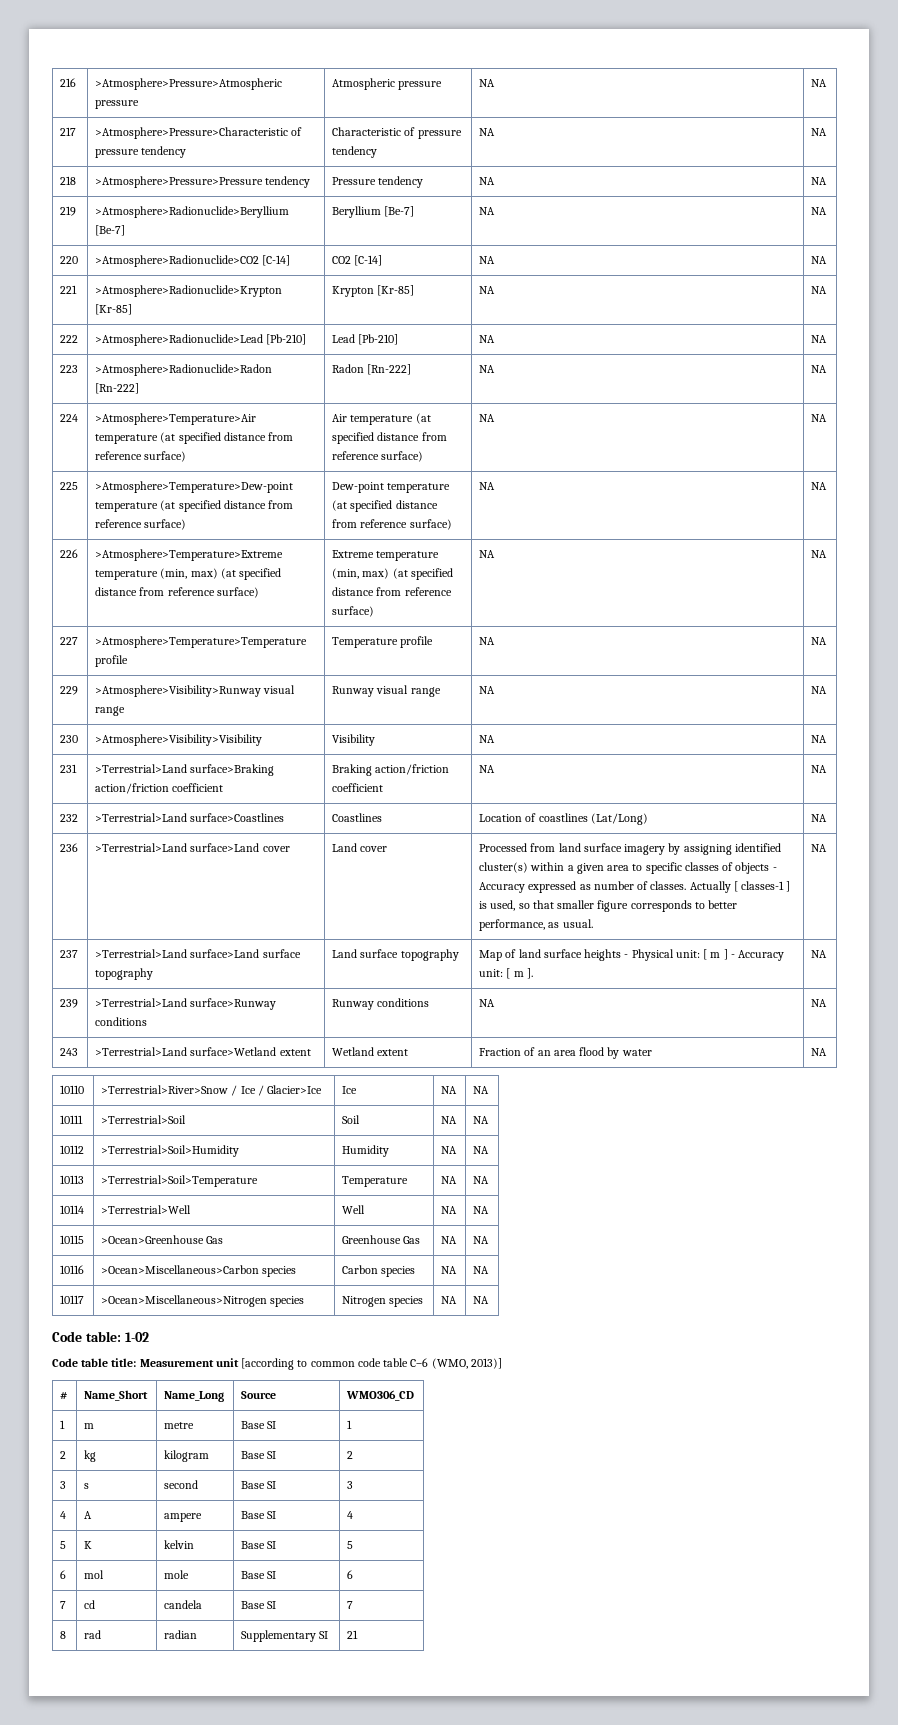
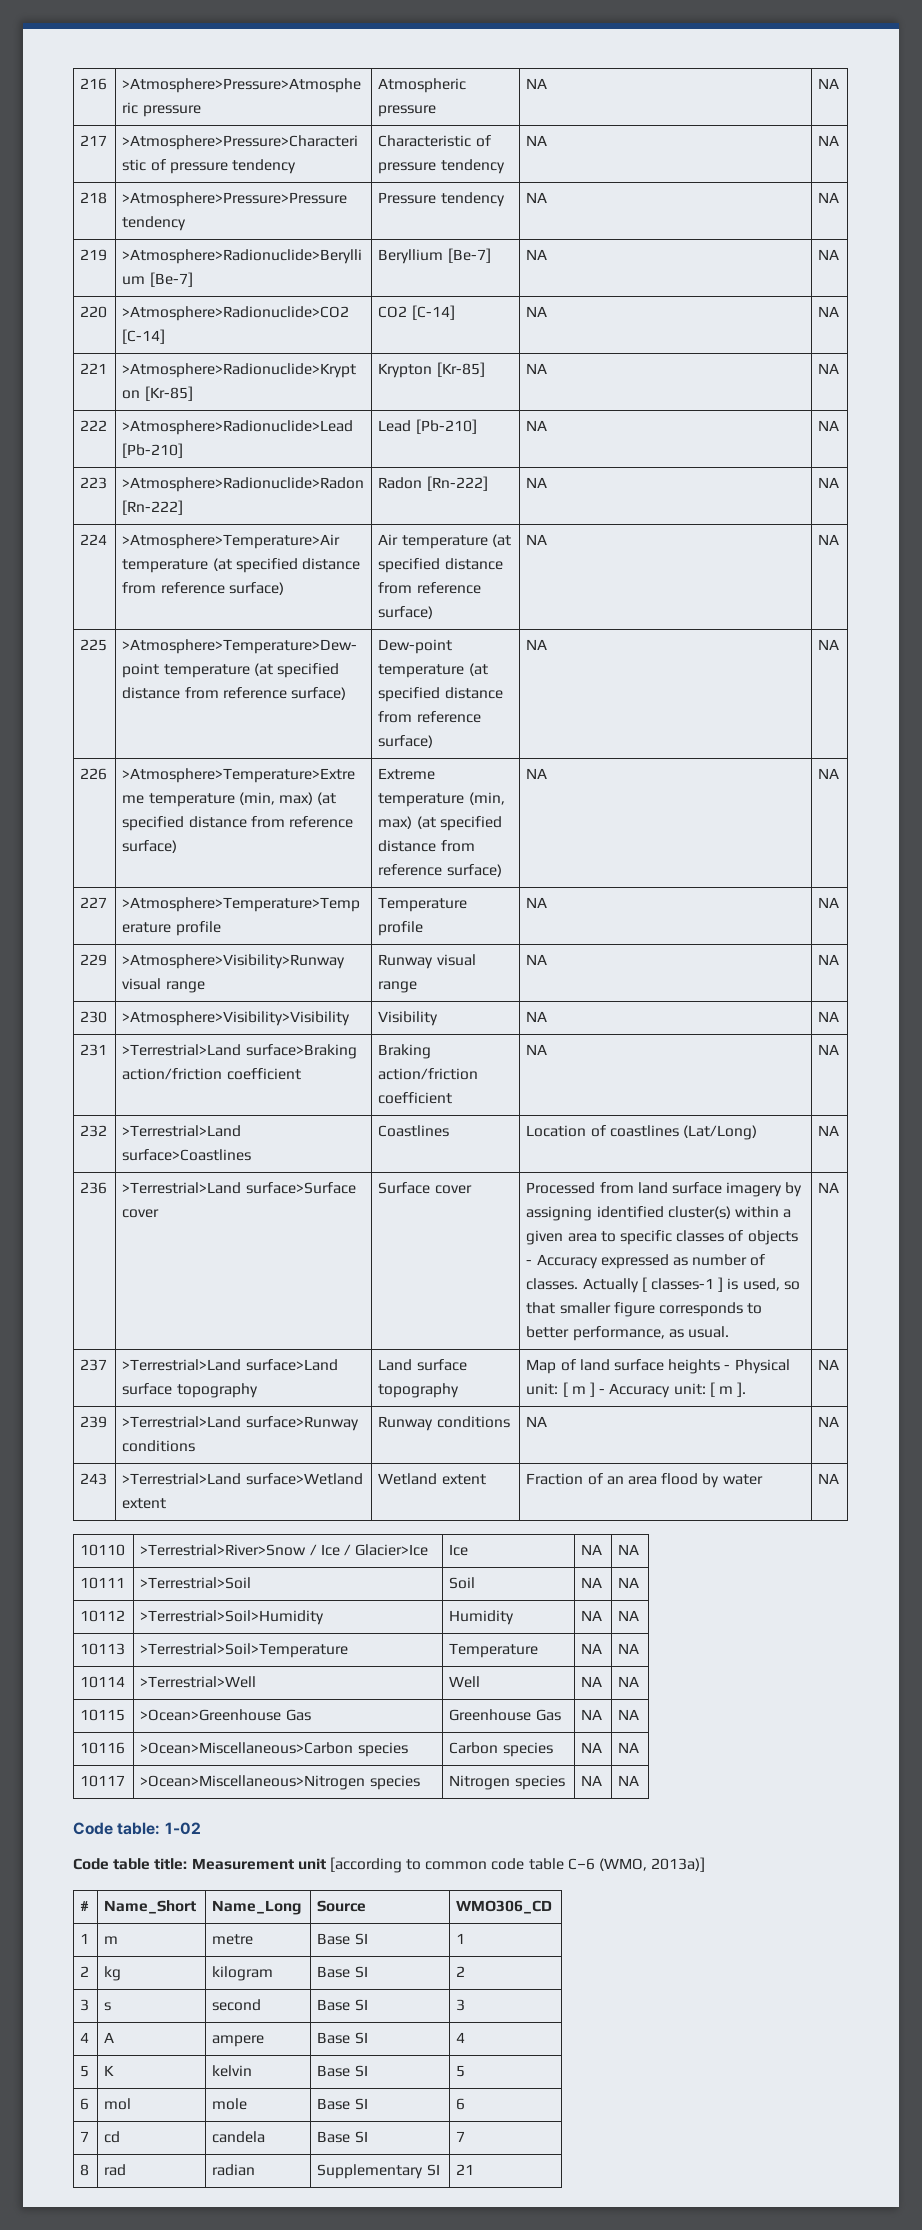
- >Terrestrial>Land surface>Land cover | Land cover
+ >Terrestrial>Land surface>Surface cover | Surface cover
- Code table title: Measurement unit [according to common code table C–6 (WMO, 2013)]
+ Code table title: Measurement unit [according to common code table C–6 (WMO, 2013a)]

